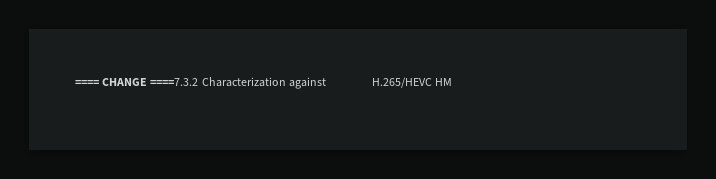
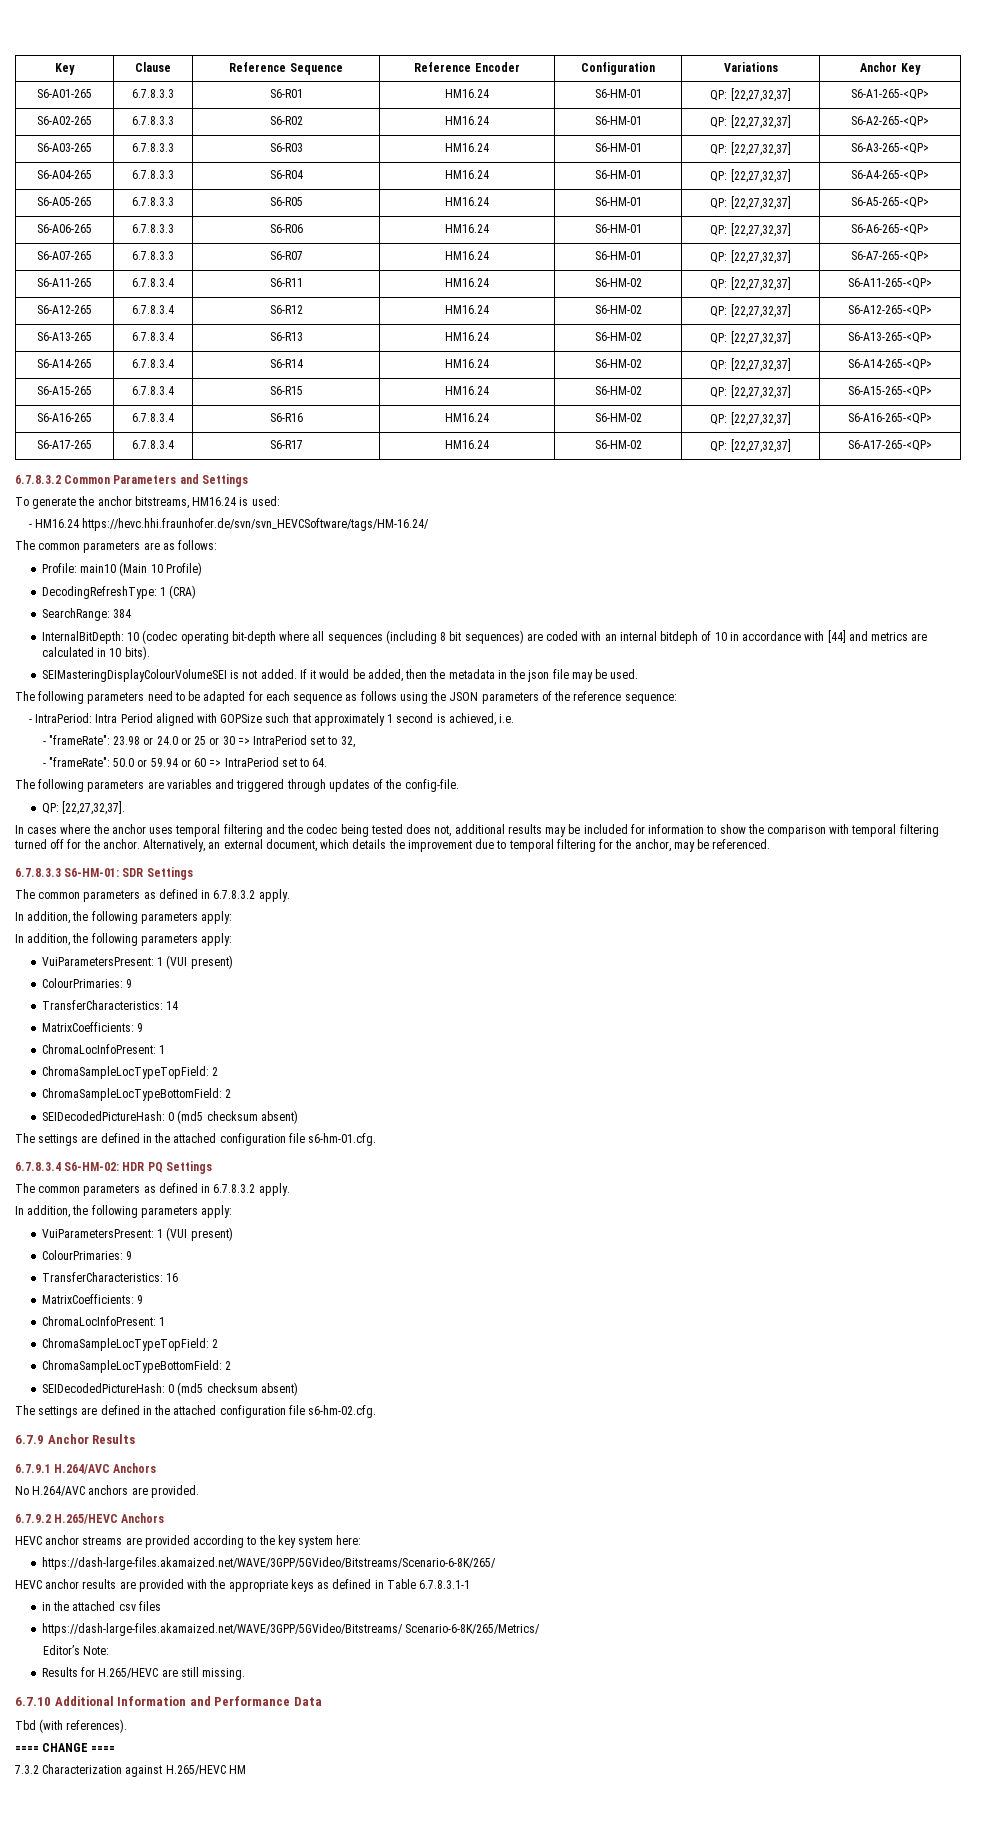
- ==== CHANGE ====7.3.2 Characterization against H.265/HEVC HM
+ Key | Clause | Reference Sequence | Reference Encoder | Configuration | Variations | Anchor Key
+ S6-A01-265 | 6.7.8.3.3 | S6-R01 | HM16.24 | S6-HM-01 | QP: [22,27,32,37] | S6-A1-265-<QP>
+ S6-A02-265 | 6.7.8.3.3 | S6-R02 | HM16.24 | S6-HM-01 | QP: [22,27,32,37] | S6-A2-265-<QP>
+ S6-A03-265 | 6.7.8.3.3 | S6-R03 | HM16.24 | S6-HM-01 | QP: [22,27,32,37] | S6-A3-265-<QP>
+ S6-A04-265 | 6.7.8.3.3 | S6-R04 | HM16.24 | S6-HM-01 | QP: [22,27,32,37] | S6-A4-265-<QP>
+ S6-A05-265 | 6.7.8.3.3 | S6-R05 | HM16.24 | S6-HM-01 | QP: [22,27,32,37] | S6-A5-265-<QP>
+ S6-A06-265 | 6.7.8.3.3 | S6-R06 | HM16.24 | S6-HM-01 | QP: [22,27,32,37] | S6-A6-265-<QP>
+ S6-A07-265 | 6.7.8.3.3 | S6-R07 | HM16.24 | S6-HM-01 | QP: [22,27,32,37] | S6-A7-265-<QP>
+ S6-A11-265 | 6.7.8.3.4 | S6-R11 | HM16.24 | S6-HM-02 | QP: [22,27,32,37] | S6-A11-265-<QP>
+ S6-A12-265 | 6.7.8.3.4 | S6-R12 | HM16.24 | S6-HM-02 | QP: [22,27,32,37] | S6-A12-265-<QP>
+ S6-A13-265 | 6.7.8.3.4 | S6-R13 | HM16.24 | S6-HM-02 | QP: [22,27,32,37] | S6-A13-265-<QP>
+ S6-A14-265 | 6.7.8.3.4 | S6-R14 | HM16.24 | S6-HM-02 | QP: [22,27,32,37] | S6-A14-265-<QP>
+ S6-A15-265 | 6.7.8.3.4 | S6-R15 | HM16.24 | S6-HM-02 | QP: [22,27,32,37] | S6-A15-265-<QP>
+ S6-A16-265 | 6.7.8.3.4 | S6-R16 | HM16.24 | S6-HM-02 | QP: [22,27,32,37] | S6-A16-265-<QP>
+ S6-A17-265 | 6.7.8.3.4 | S6-R17 | HM16.24 | S6-HM-02 | QP: [22,27,32,37] | S6-A17-265-<QP>
+ 6.7.8.3.2 Common Parameters and Settings
+ To generate the anchor bitstreams, HM16.24 is used:
+ - HM16.24 https://hevc.hhi.fraunhofer.de/svn/svn_HEVCSoftware/tags/HM-16.24/
+ The common parameters are as follows:
+ Profile: main10 (Main 10 Profile)
+ DecodingRefreshType: 1 (CRA)
+ SearchRange: 384
+ InternalBitDepth: 10 (codec operating bit-depth where all sequences (including 8 bit sequences) are coded with an internal bitdeph of 10 in accordance with [44] and metrics are calculated in 10 bits).
+ SEIMasteringDisplayColourVolumeSEI is not added. If it would be added, then the metadata in the json file may be used.
+ The following parameters need to be adapted for each sequence as follows using the JSON parameters of the reference sequence:
+ - IntraPeriod: Intra Period aligned with GOPSize such that approximately 1 second is achieved, i.e.
+ - "frameRate": 23.98 or 24.0 or 25 or 30 => IntraPeriod set to 32,
+ - "frameRate": 50.0 or 59.94 or 60 => IntraPeriod set to 64.
+ The following parameters are variables and triggered through updates of the config-file.
+ QP: [22,27,32,37].
+ In cases where the anchor uses temporal filtering and the codec being tested does not, additional results may be included for information to show the comparison with temporal filtering turned off for the anchor. Alternatively, an external document, which details the improvement due to temporal filtering for the anchor, may be referenced.
+ 6.7.8.3.3 S6-HM-01: SDR Settings
+ The common parameters as defined in 6.7.8.3.2 apply.
+ In addition, the following parameters apply:
+ In addition, the following parameters apply:
+ VuiParametersPresent: 1 (VUI present)
+ ColourPrimaries: 9
+ TransferCharacteristics: 14
+ MatrixCoefficients: 9
+ ChromaLocInfoPresent: 1
+ ChromaSampleLocTypeTopField: 2
+ ChromaSampleLocTypeBottomField: 2
+ SEIDecodedPictureHash: 0 (md5 checksum absent)
+ The settings are defined in the attached configuration file s6-hm-01.cfg.
+ 6.7.8.3.4 S6-HM-02: HDR PQ Settings
+ The common parameters as defined in 6.7.8.3.2 apply.
+ In addition, the following parameters apply:
+ VuiParametersPresent: 1 (VUI present)
+ ColourPrimaries: 9
+ TransferCharacteristics: 16
+ MatrixCoefficients: 9
+ ChromaLocInfoPresent: 1
+ ChromaSampleLocTypeTopField: 2
+ ChromaSampleLocTypeBottomField: 2
+ SEIDecodedPictureHash: 0 (md5 checksum absent)
+ The settings are defined in the attached configuration file s6-hm-02.cfg.
+ 6.7.9 Anchor Results
+ 6.7.9.1 H.264/AVC Anchors
+ No H.264/AVC anchors are provided.
+ 6.7.9.2 H.265/HEVC Anchors
+ HEVC anchor streams are provided according to the key system here:
+ https://dash-large-files.akamaized.net/WAVE/3GPP/5GVideo/Bitstreams/Scenario-6-8K/265/
+ HEVC anchor results are provided with the appropriate keys as defined in Table 6.7.8.3.1-1
+ in the attached csv files
+ https://dash-large-files.akamaized.net/WAVE/3GPP/5GVideo/Bitstreams/ Scenario-6-8K/265/Metrics/
+ Editor’s Note:
+ Results for H.265/HEVC are still missing.
+ 6.7.10 Additional Information and Performance Data
+ Tbd (with references).
+ ==== CHANGE ====
+ 7.3.2 Characterization against H.265/HEVC HM

